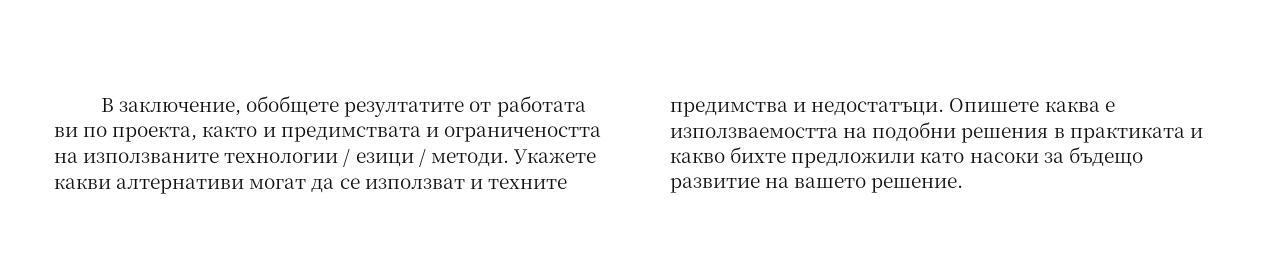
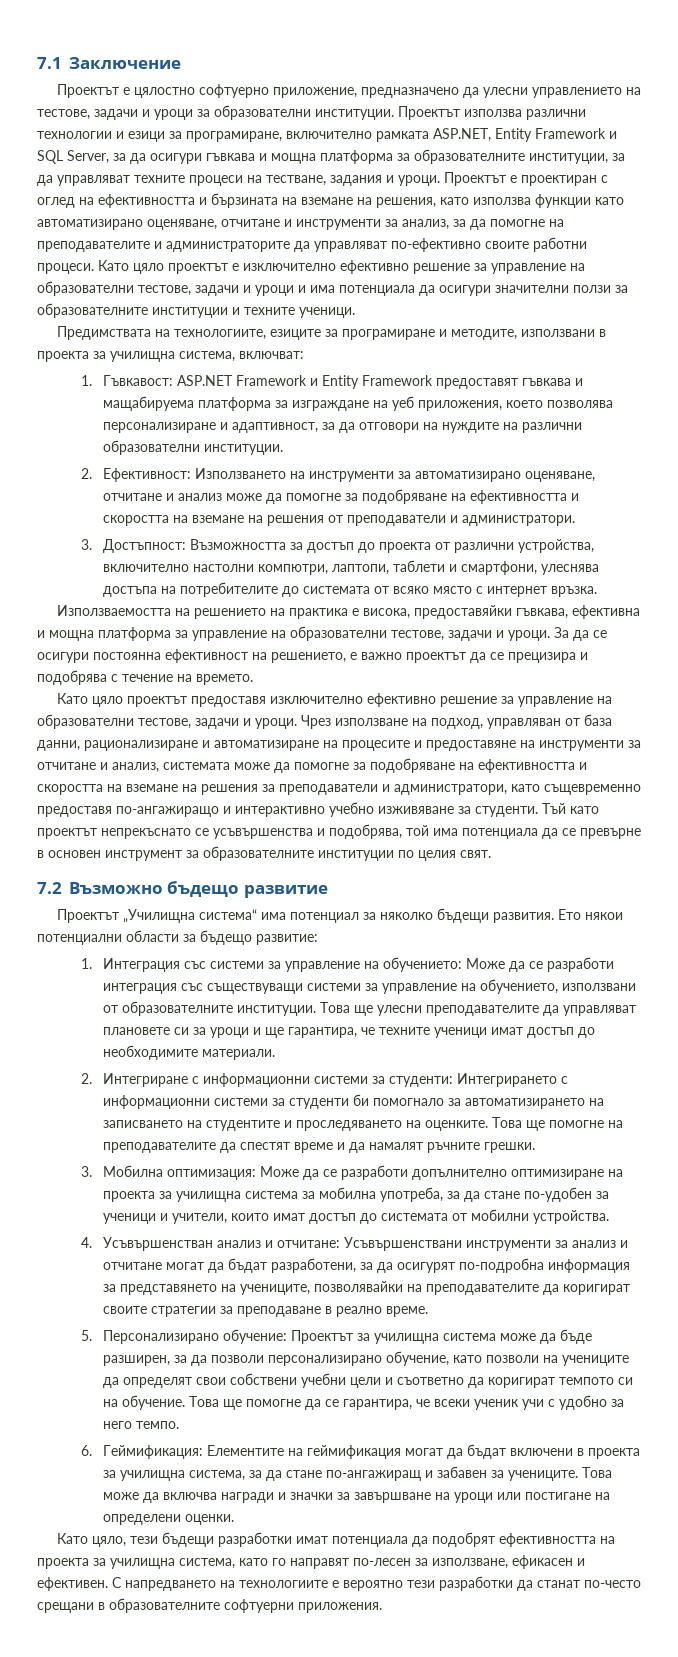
- В заключение, обобщете резултатите от работата ви по проекта, както и предимствата и ограничеността на използваните технологии / езици / методи. Укажете какви алтернативи могат да се използват и техните предимства и недостатъци. Опишете каква е използваемостта на подобни решения в практиката и какво бихте предложили като насоки за бъдещо развитие на вашето решение.
+ 7.1 Заключение
+ Проектът е цялостно софтуерно приложение, предназначено да улесни управлението на тестове, задачи и уроци за образователни институции. Проектът използва различни технологии и езици за програмиране, включително рамката ASP.NET, Entity Framework и SQL Server, за да осигури гъвкава и мощна платформа за образователните институции, за да управляват техните процеси на тестване, задания и уроци. Проектът е проектиран с оглед на ефективността и бързината на вземане на решения, като използва функции като автоматизирано оценяване, отчитане и инструменти за анализ, за да помогне на преподавателите и администраторите да управляват по-ефективно своите работни процеси. Като цяло проектът е изключително ефективно решение за управление на образователни тестове, задачи и уроци и има потенциала да осигури значителни ползи за образователните институции и техните ученици.
+ Предимствата на технологиите, езиците за програмиране и методите, използвани в проекта за училищна система, включват:
+ 1. Гъвкавост: ASP.NET Framework и Entity Framework предоставят гъвкава и мащабируема платформа за изграждане на уеб приложения, което позволява персонализиране и адаптивност, за да отговори на нуждите на различни образователни институции.
+ 2. Ефективност: Използването на инструменти за автоматизирано оценяване, отчитане и анализ може да помогне за подобряване на ефективността и скоростта на вземане на решения от преподаватели и администратори.
+ 3. Достъпност: Възможността за достъп до проекта от различни устройства, включително настолни компютри, лаптопи, таблети и смартфони, улеснява достъпа на потребителите до системата от всяко място с интернет връзка.
+ Използваемостта на решението на практика е висока, предоставяйки гъвкава, ефективна и мощна платформа за управление на образователни тестове, задачи и уроци. За да се осигури постоянна ефективност на решението, е важно проектът да се прецизира и подобрява с течение на времето.
+ Като цяло проектът предоставя изключително ефективно решение за управление на образователни тестове, задачи и уроци. Чрез използване на подход, управляван от база данни, рационализиране и автоматизиране на процесите и предоставяне на инструменти за отчитане и анализ, системата може да помогне за подобряване на ефективността и скоростта на вземане на решения за преподаватели и администратори, като същевременно предоставя по-ангажиращо и интерактивно учебно изживяване за студенти. Тъй като проектът непрекъснато се усъвършенства и подобрява, той има потенциала да се превърне в основен инструмент за образователните институции по целия свят.
+ 7.2 Възможно бъдещо развитие
+ Проектът „Училищна система“ има потенциал за няколко бъдещи развития. Ето някои потенциални области за бъдещо развитие:
+ 1. Интеграция със системи за управление на обучението: Може да се разработи интеграция със съществуващи системи за управление на обучението, използвани от образователните институции. Това ще улесни преподавателите да управляват плановете си за уроци и ще гарантира, че техните ученици имат достъп до необходимите материали.
+ 2. Интегриране с информационни системи за студенти: Интегрирането с информационни системи за студенти би помогнало за автоматизирането на записването на студентите и проследяването на оценките. Това ще помогне на преподавателите да спестят време и да намалят ръчните грешки.
+ 3. Мобилна оптимизация: Може да се разработи допълнително оптимизиране на проекта за училищна система за мобилна употреба, за да стане по-удобен за ученици и учители, които имат достъп до системата от мобилни устройства.
+ 4. Усъвършенстван анализ и отчитане: Усъвършенствани инструменти за анализ и отчитане могат да бъдат разработени, за да осигурят по-подробна информация за представянето на учениците, позволявайки на преподавателите да коригират своите стратегии за преподаване в реално време.
+ 5. Персонализирано обучение: Проектът за училищна система може да бъде разширен, за да позволи персонализирано обучение, като позволи на учениците да определят свои собствени учебни цели и съответно да коригират темпото си на обучение. Това ще помогне да се гарантира, че всеки ученик учи с удобно за него темпо.
+ 6. Геймификация: Елементите на геймификация могат да бъдат включени в проекта за училищна система, за да стане по-ангажиращ и забавен за учениците. Това може да включва награди и значки за завършване на уроци или постигане на определени оценки.
+ Като цяло, тези бъдещи разработки имат потенциала да подобрят ефективността на проекта за училищна система, като го направят по-лесен за използване, ефикасен и ефективен. С напредването на технологиите е вероятно тези разработки да станат по-често срещани в образователните софтуерни приложения.

